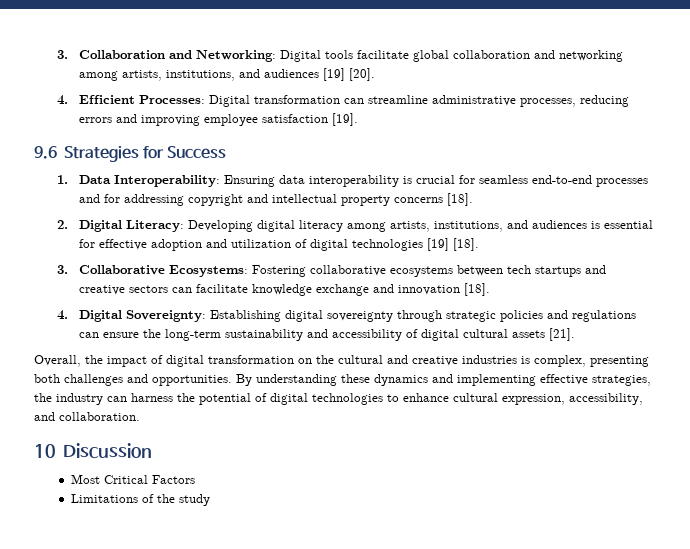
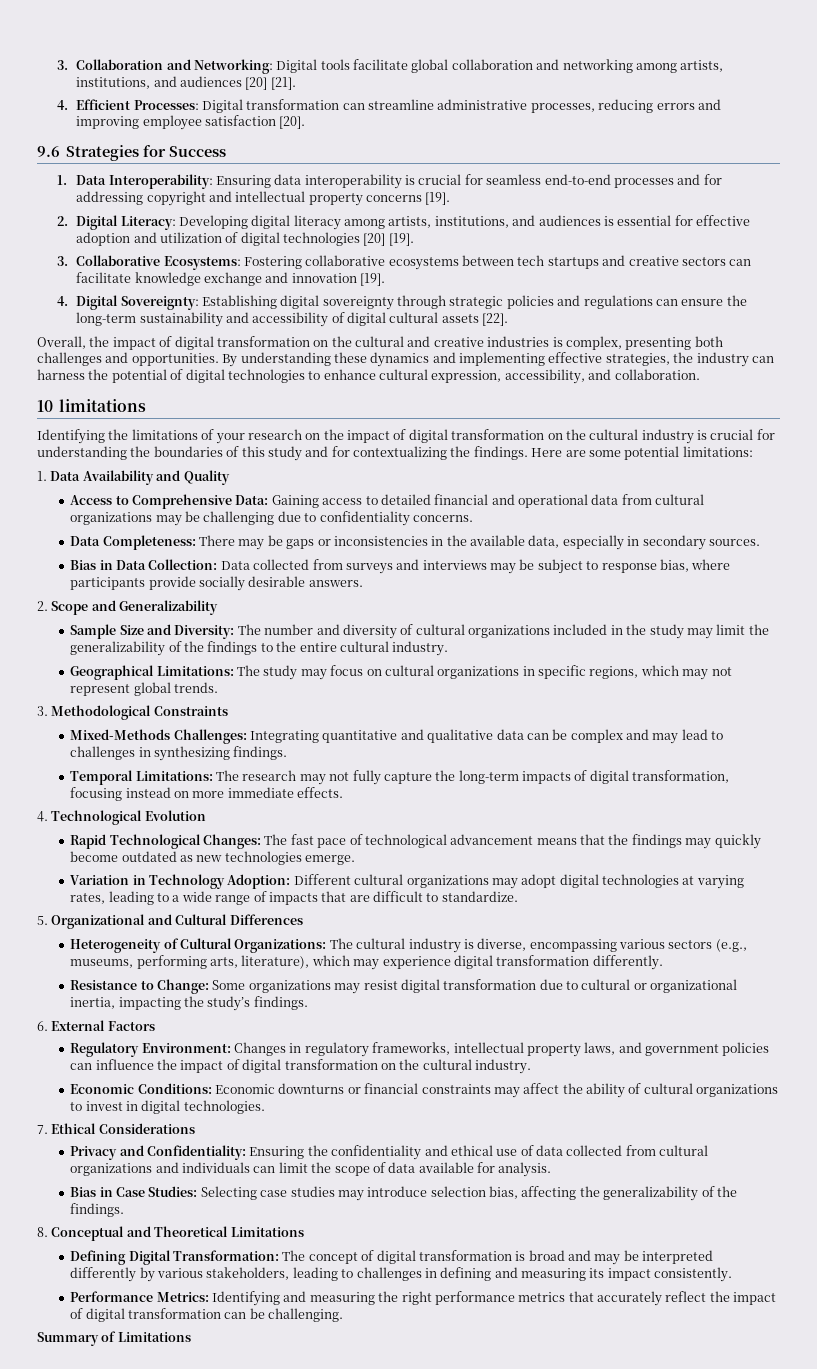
- 3. Collaboration and Networking: Digital tools facilitate global collaboration and networking among artists, institutions, and audiences [19] [20].
+ 3. Collaboration and Networking: Digital tools facilitate global collaboration and networking among artists, institutions, and audiences [20] [21].
- 4. Efficient Processes: Digital transformation can streamline administrative processes, reducing errors and improving employee satisfaction [19].
+ 4. Efficient Processes: Digital transformation can streamline administrative processes, reducing errors and improving employee satisfaction [20].
- 1. Data Interoperability: Ensuring data interoperability is crucial for seamless end-to-end processes and for addressing copyright and intellectual property concerns [18].
+ 1. Data Interoperability: Ensuring data interoperability is crucial for seamless end-to-end processes and for addressing copyright and intellectual property concerns [19].
- 2. Digital Literacy: Developing digital literacy among artists, institutions, and audiences is essential for effective adoption and utilization of digital technologies [19] [18].
+ 2. Digital Literacy: Developing digital literacy among artists, institutions, and audiences is essential for effective adoption and utilization of digital technologies [20] [19].
- 3. Collaborative Ecosystems: Fostering collaborative ecosystems between tech startups and creative sectors can facilitate knowledge exchange and innovation [18].
+ 3. Collaborative Ecosystems: Fostering collaborative ecosystems between tech startups and creative sectors can facilitate knowledge exchange and innovation [19].
- 4. Digital Sovereignty: Establishing digital sovereignty through strategic policies and regulations can ensure the long-term sustainability and accessibility of digital cultural assets [21].
+ 4. Digital Sovereignty: Establishing digital sovereignty through strategic policies and regulations can ensure the long-term sustainability and accessibility of digital cultural assets [22].
- 10 Discussion
- Most Critical Factors
- Limitations of the study
+ 10 limitations
+ Identifying the limitations of your research on the impact of digital transformation on the cultural industry is crucial for understanding the boundaries of this study and for contextualizing the findings. Here are some potential limitations:
+ 1. Data Availability and Quality
+ Access to Comprehensive Data: Gaining access to detailed financial and operational data from cultural organizations may be challenging due to confidentiality concerns.
+ Data Completeness: There may be gaps or inconsistencies in the available data, especially in secondary sources.
+ Bias in Data Collection: Data collected from surveys and interviews may be subject to response bias, where participants provide socially desirable answers.
+ 2. Scope and Generalizability
+ Sample Size and Diversity: The number and diversity of cultural organizations included in the study may limit the generalizability of the findings to the entire cultural industry.
+ Geographical Limitations: The study may focus on cultural organizations in specific regions, which may not represent global trends.
+ 3. Methodological Constraints
+ Mixed-Methods Challenges: Integrating quantitative and qualitative data can be complex and may lead to challenges in synthesizing findings.
+ Temporal Limitations: The research may not fully capture the long-term impacts of digital transformation, focusing instead on more immediate effects.
+ 4. Technological Evolution
+ Rapid Technological Changes: The fast pace of technological advancement means that the findings may quickly become outdated as new technologies emerge.
+ Variation in Technology Adoption: Different cultural organizations may adopt digital technologies at varying rates, leading to a wide range of impacts that are difficult to standardize.
+ 5. Organizational and Cultural Differences
+ Heterogeneity of Cultural Organizations: The cultural industry is diverse, encompassing various sectors (e.g., museums, performing arts, literature), which may experience digital transformation differently.
+ Resistance to Change: Some organizations may resist digital transformation due to cultural or organizational inertia, impacting the study’s findings.
+ 6. External Factors
+ Regulatory Environment: Changes in regulatory frameworks, intellectual property laws, and government policies can influence the impact of digital transformation on the cultural industry.
+ Economic Conditions: Economic downturns or financial constraints may affect the ability of cultural organizations to invest in digital technologies.
+ 7. Ethical Considerations
+ Privacy and Confidentiality: Ensuring the confidentiality and ethical use of data collected from cultural organizations and individuals can limit the scope of data available for analysis.
+ Bias in Case Studies: Selecting case studies may introduce selection bias, affecting the generalizability of the findings.
+ 8. Conceptual and Theoretical Limitations
+ Defining Digital Transformation: The concept of digital transformation is broad and may be interpreted differently by various stakeholders, leading to challenges in defining and measuring its impact consistently.
+ Performance Metrics: Identifying and measuring the right performance metrics that accurately reflect the impact of digital transformation can be challenging.
+ Summary of Limitations

